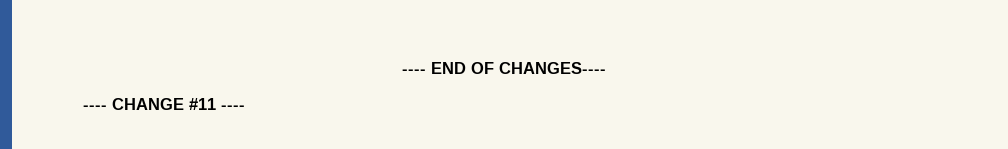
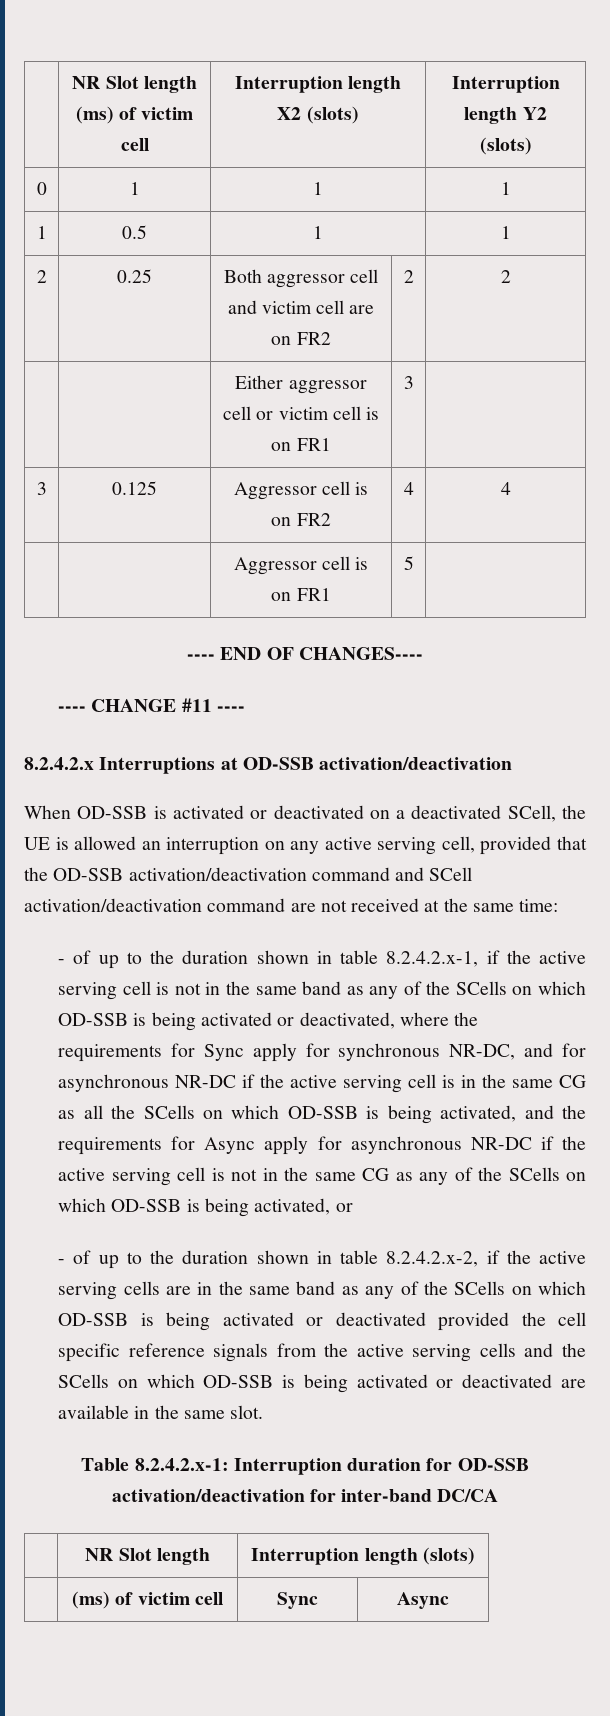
+ | NR Slot length (ms) of victim cell | Interruption length X2 (slots) | Interruption length Y2 (slots)
+ 0 | 1 | 1 | 1
+ 1 | 0.5 | 1 | 1
+ 2 | 0.25 | Both aggressor cell and victim cell are on FR2 | 2 | 2
+ | | Either aggressor cell or victim cell is on FR1 | 3 |
+ 3 | 0.125 | Aggressor cell is on FR2 | 4 | 4
+ | | Aggressor cell is on FR1 | 5 |
+ 8.2.4.2.x Interruptions at OD-SSB activation/deactivation
+ When OD-SSB is activated or deactivated on a deactivated SCell, the UE is allowed an interruption on any active serving cell, provided that the OD-SSB activation/deactivation command and SCell activation/deactivation command are not received at the same time:
+ - of up to the duration shown in table 8.2.4.2.x-1, if the active serving cell is not in the same band as any of the SCells on which OD-SSB is being activated or deactivated, where the requirements for Sync apply for synchronous NR-DC, and for asynchronous NR-DC if the active serving cell is in the same CG as all the SCells on which OD-SSB is being activated, and the requirements for Async apply for asynchronous NR-DC if the active serving cell is not in the same CG as any of the SCells on which OD-SSB is being activated, or
+ - of up to the duration shown in table 8.2.4.2.x-2, if the active serving cells are in the same band as any of the SCells on which OD-SSB is being activated or deactivated provided the cell specific reference signals from the active serving cells and the SCells on which OD-SSB is being activated or deactivated are available in the same slot.
+ Table 8.2.4.2.x-1: Interruption duration for OD-SSB activation/deactivation for inter-band DC/CA
+ | NR Slot length | Interruption length (slots)
+ | (ms) of victim cell | Sync | Async

